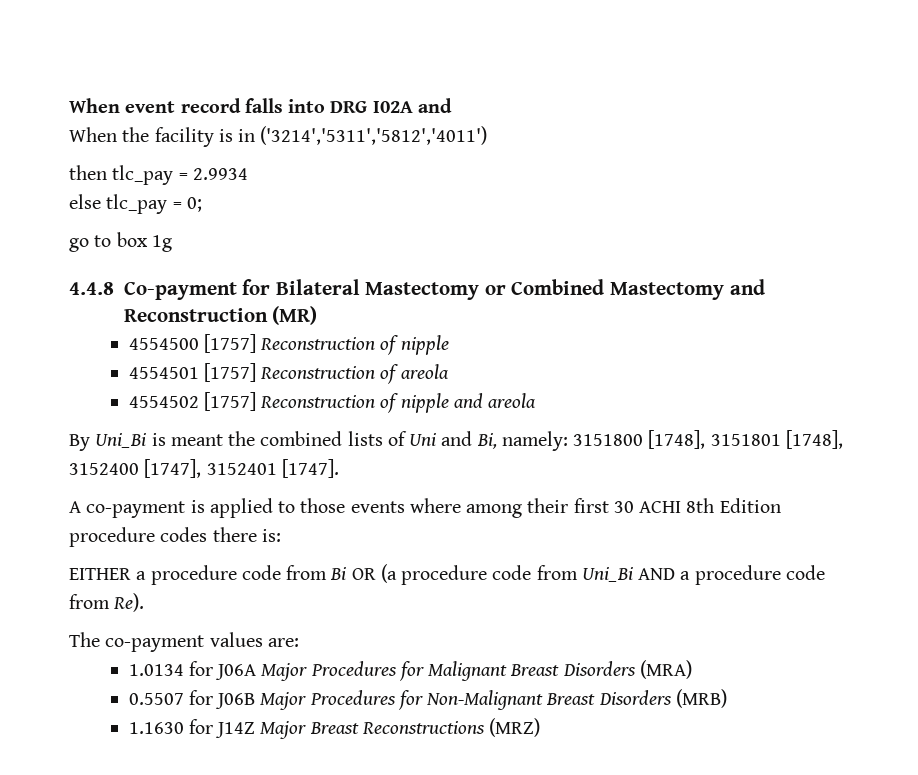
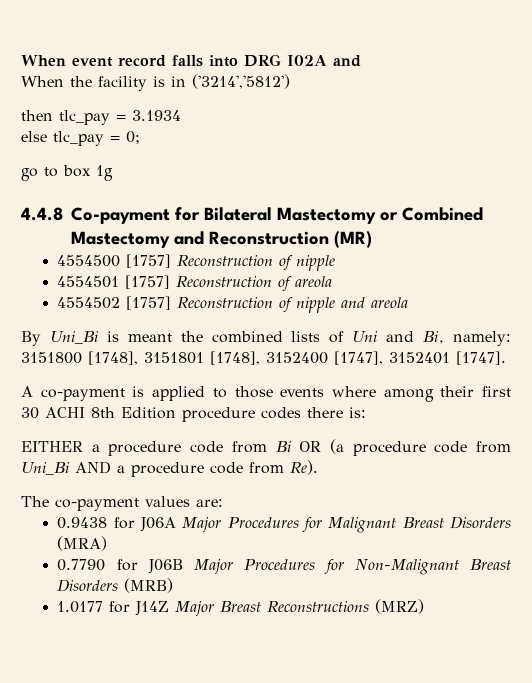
- When the facility is in ('3214','5311','5812','4011')
+ When the facility is in ('3214','5812')
- then tlc_pay = 2.9934
+ then tlc_pay = 3.1934
- 1.0134 for J06A Major Procedures for Malignant Breast Disorders (MRA)
+ 0.9438 for J06A Major Procedures for Malignant Breast Disorders (MRA)
- 0.5507 for J06B Major Procedures for Non-Malignant Breast Disorders (MRB)
+ 0.7790 for J06B Major Procedures for Non-Malignant Breast Disorders (MRB)
- 1.1630 for J14Z Major Breast Reconstructions (MRZ)
+ 1.0177 for J14Z Major Breast Reconstructions (MRZ)

